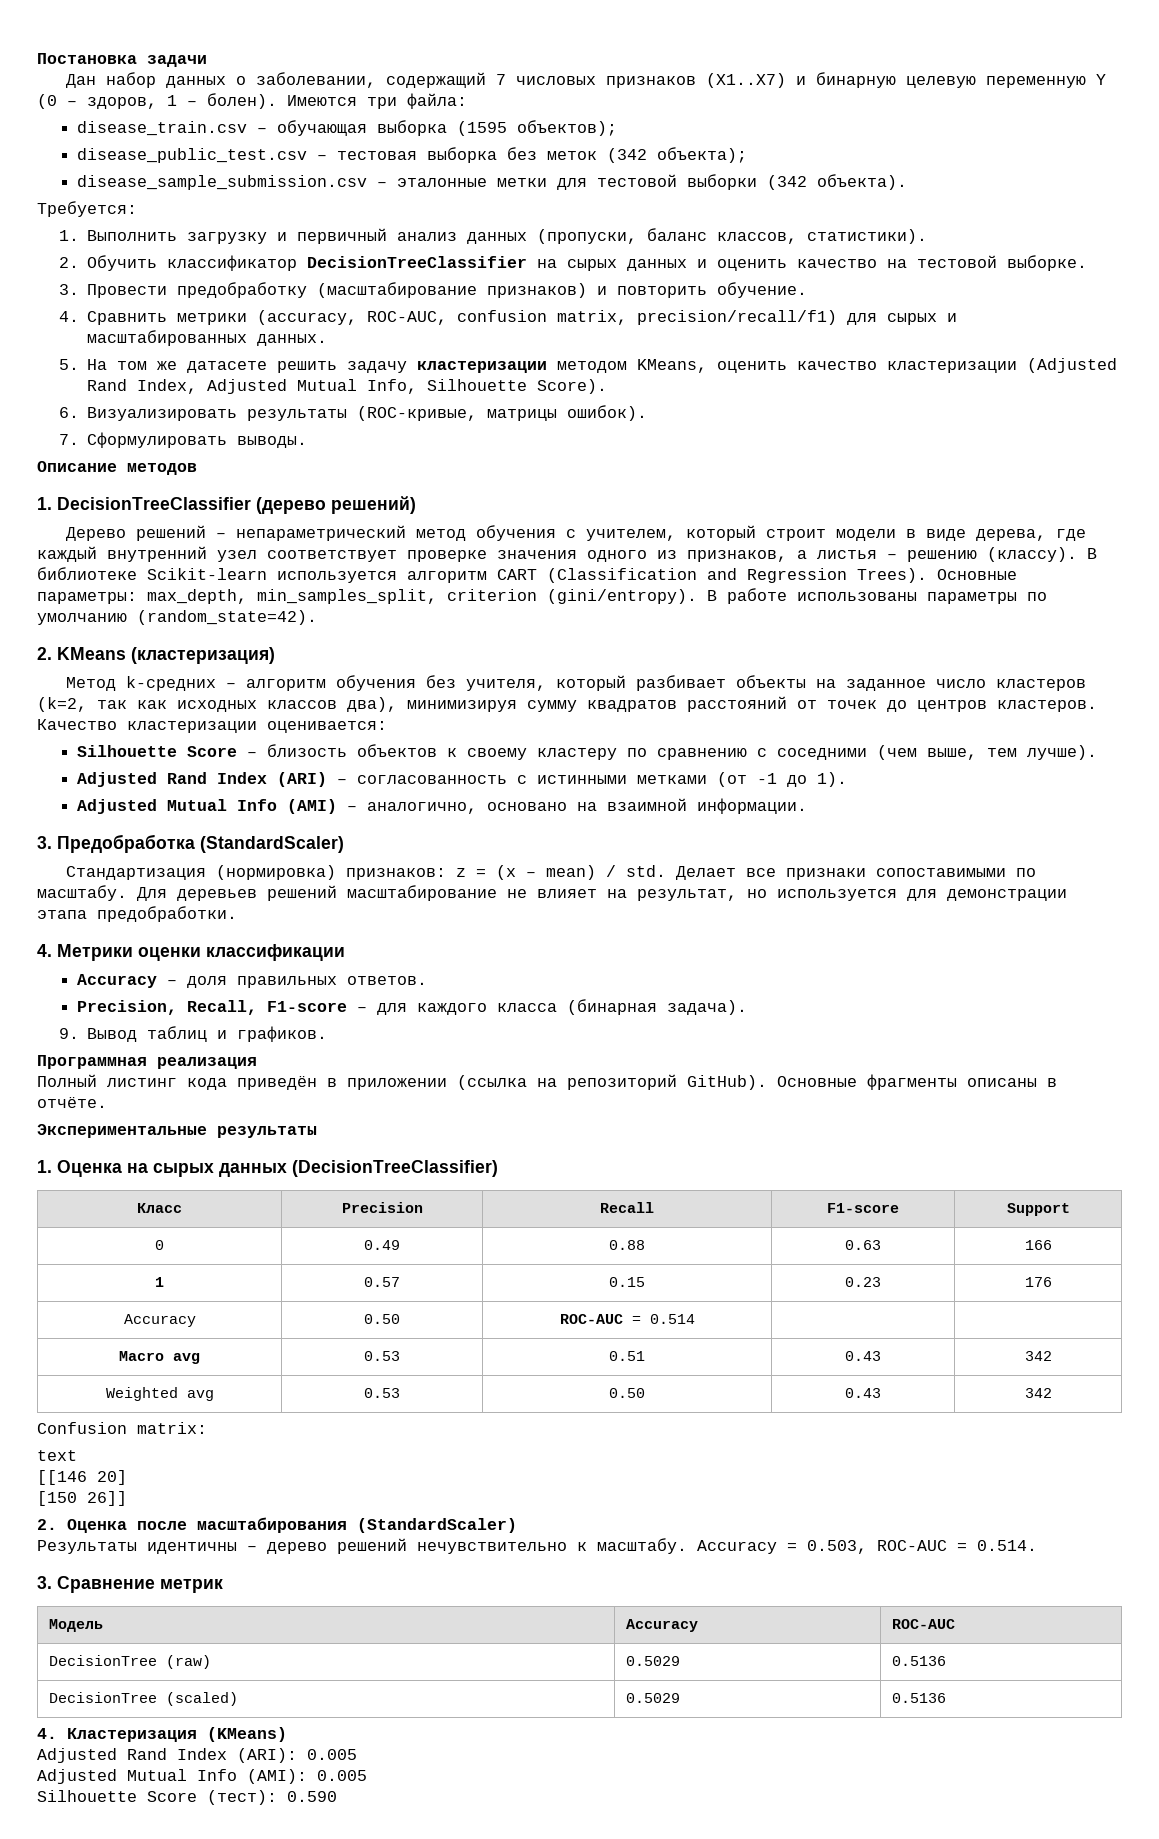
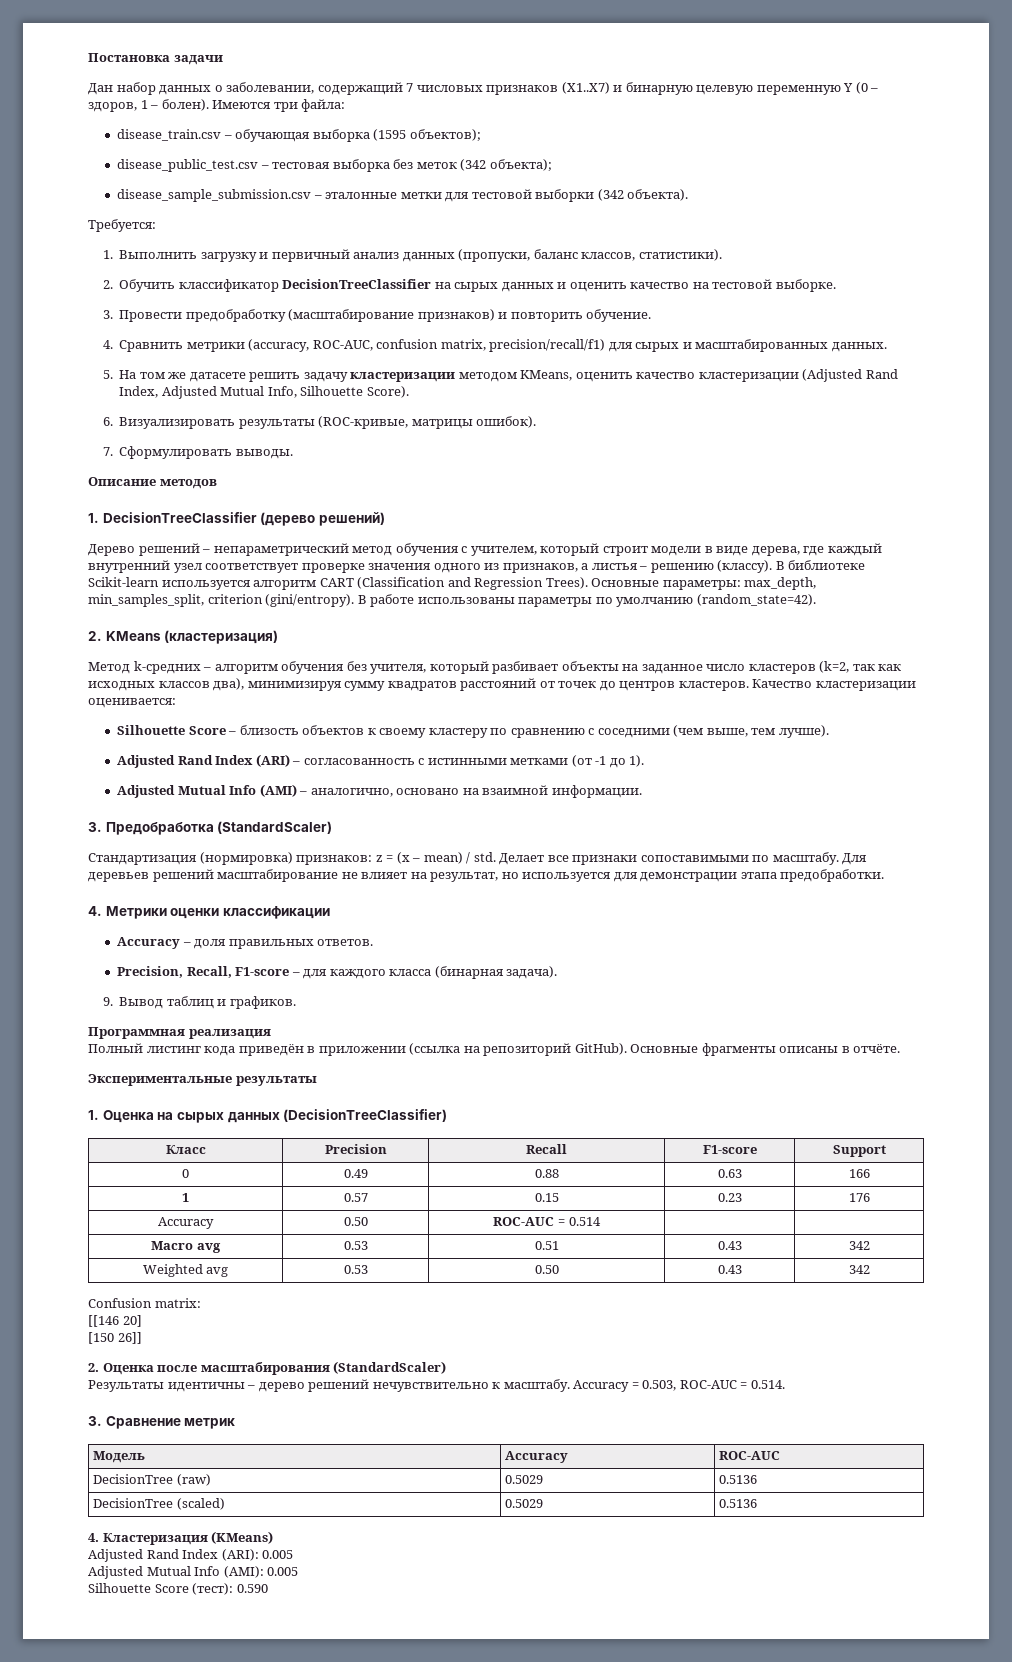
- text

